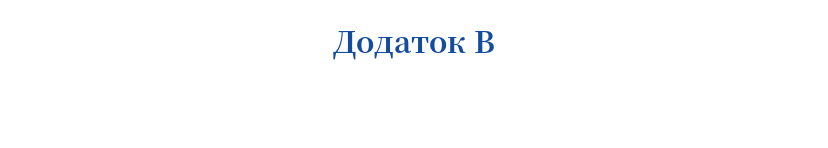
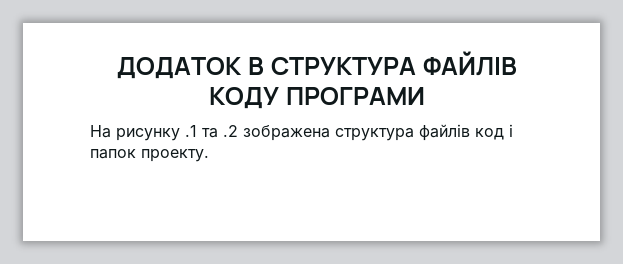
- Додаток В
+ ДОДАТОК В СТРУКТУРА ФАЙЛІВ КОДУ ПРОГРАМИ
+ На рисунку .1 та .2 зображена структура файлів код і папок проекту.

